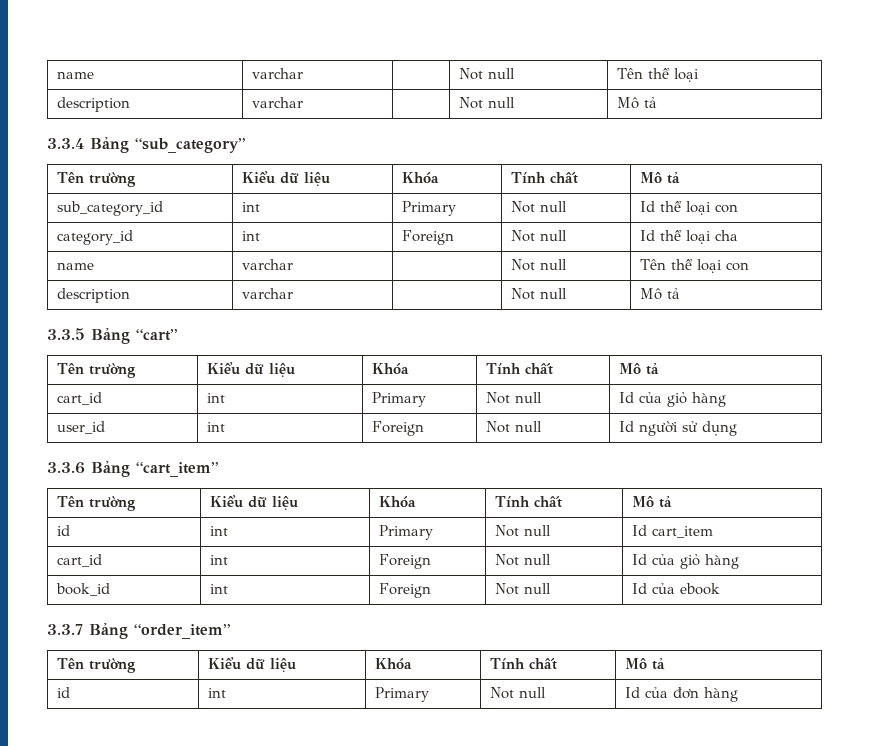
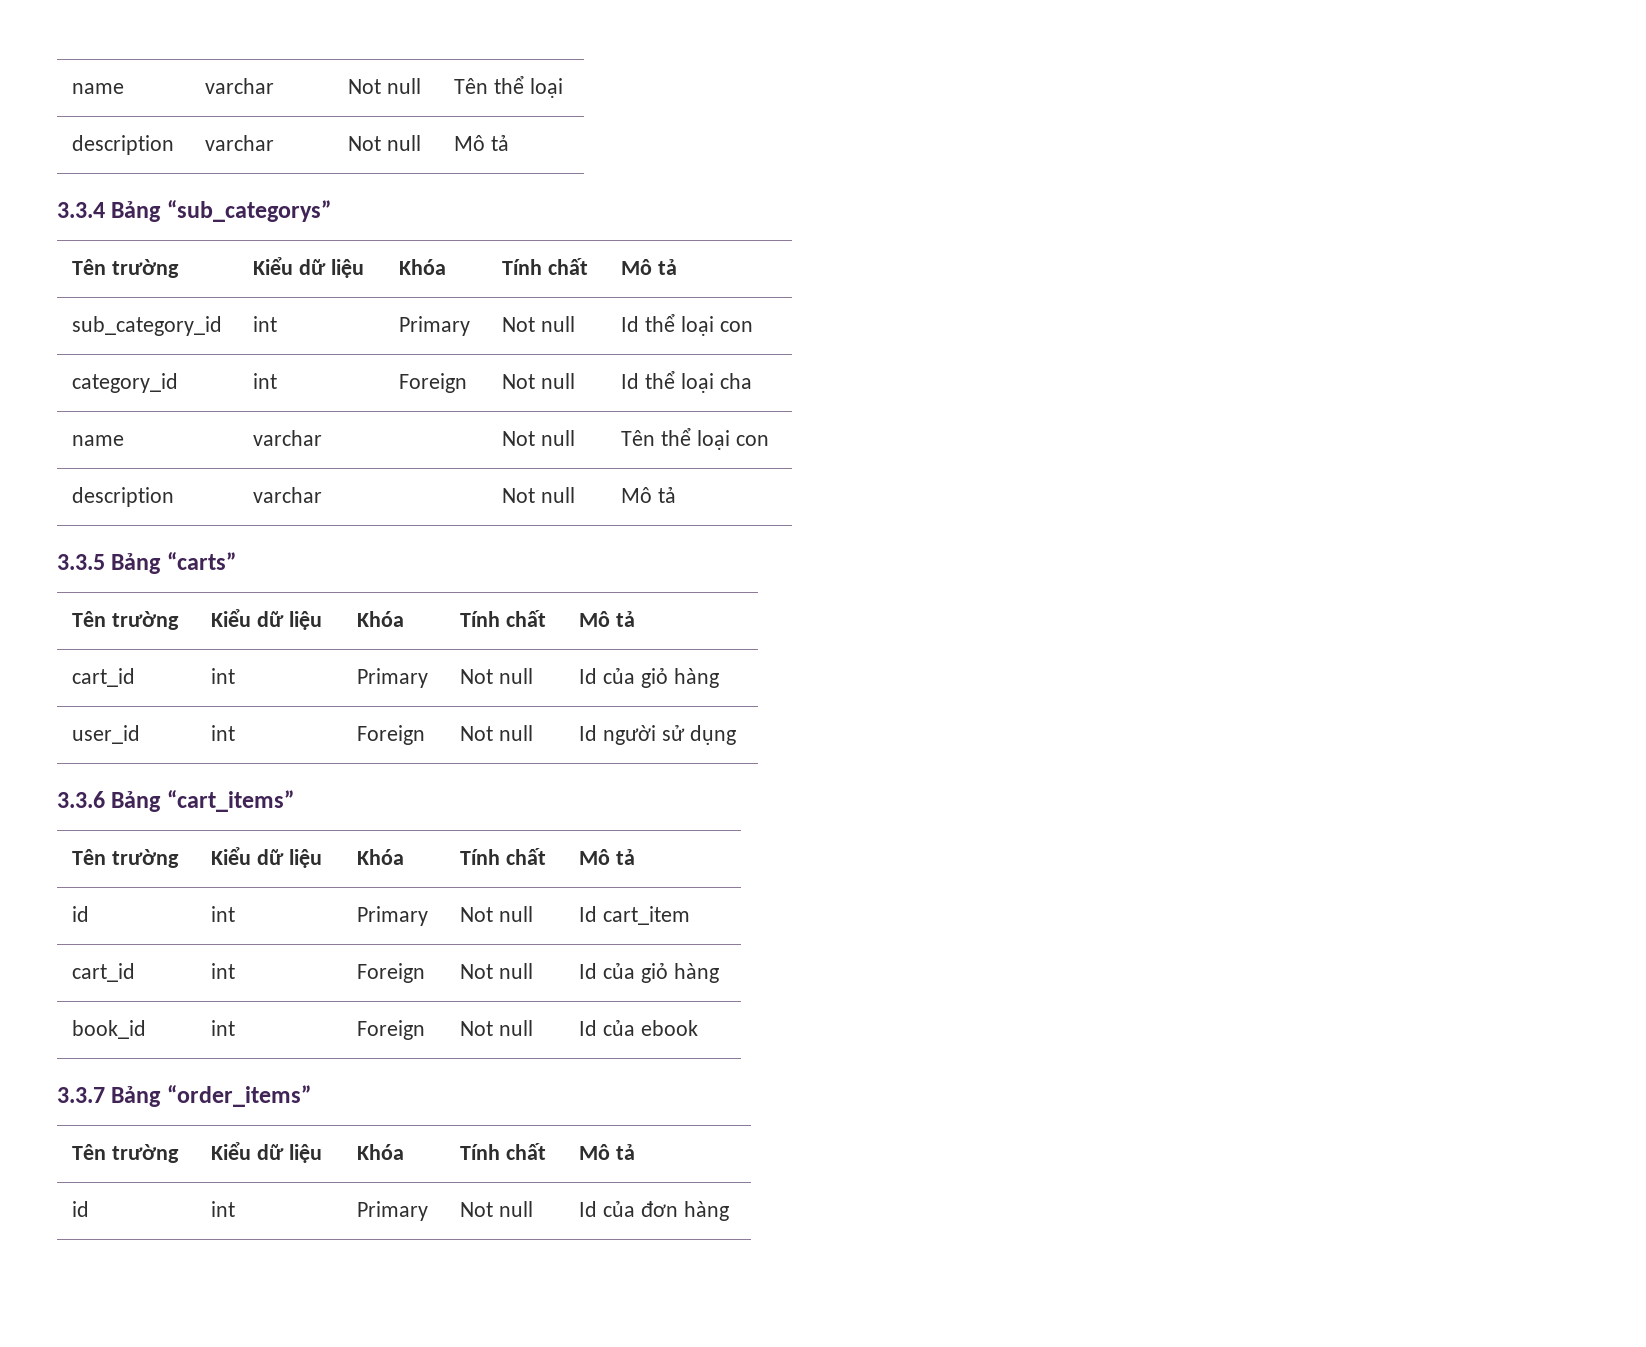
- 3.3.4 Bảng “sub_category”
+ 3.3.4 Bảng “sub_categorys”
- 3.3.5 Bảng “cart”
+ 3.3.5 Bảng “carts”
- 3.3.6 Bảng “cart_item”
+ 3.3.6 Bảng “cart_items”
- 3.3.7 Bảng “order_item”
+ 3.3.7 Bảng “order_items”

